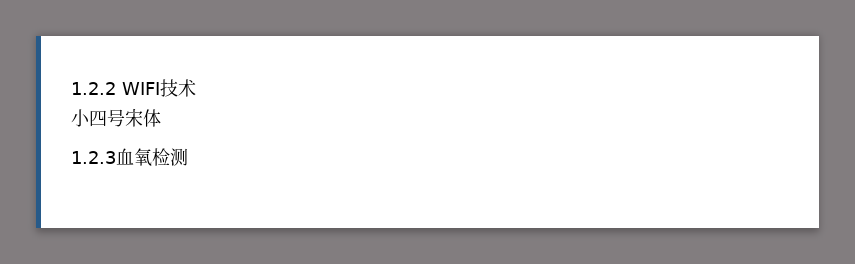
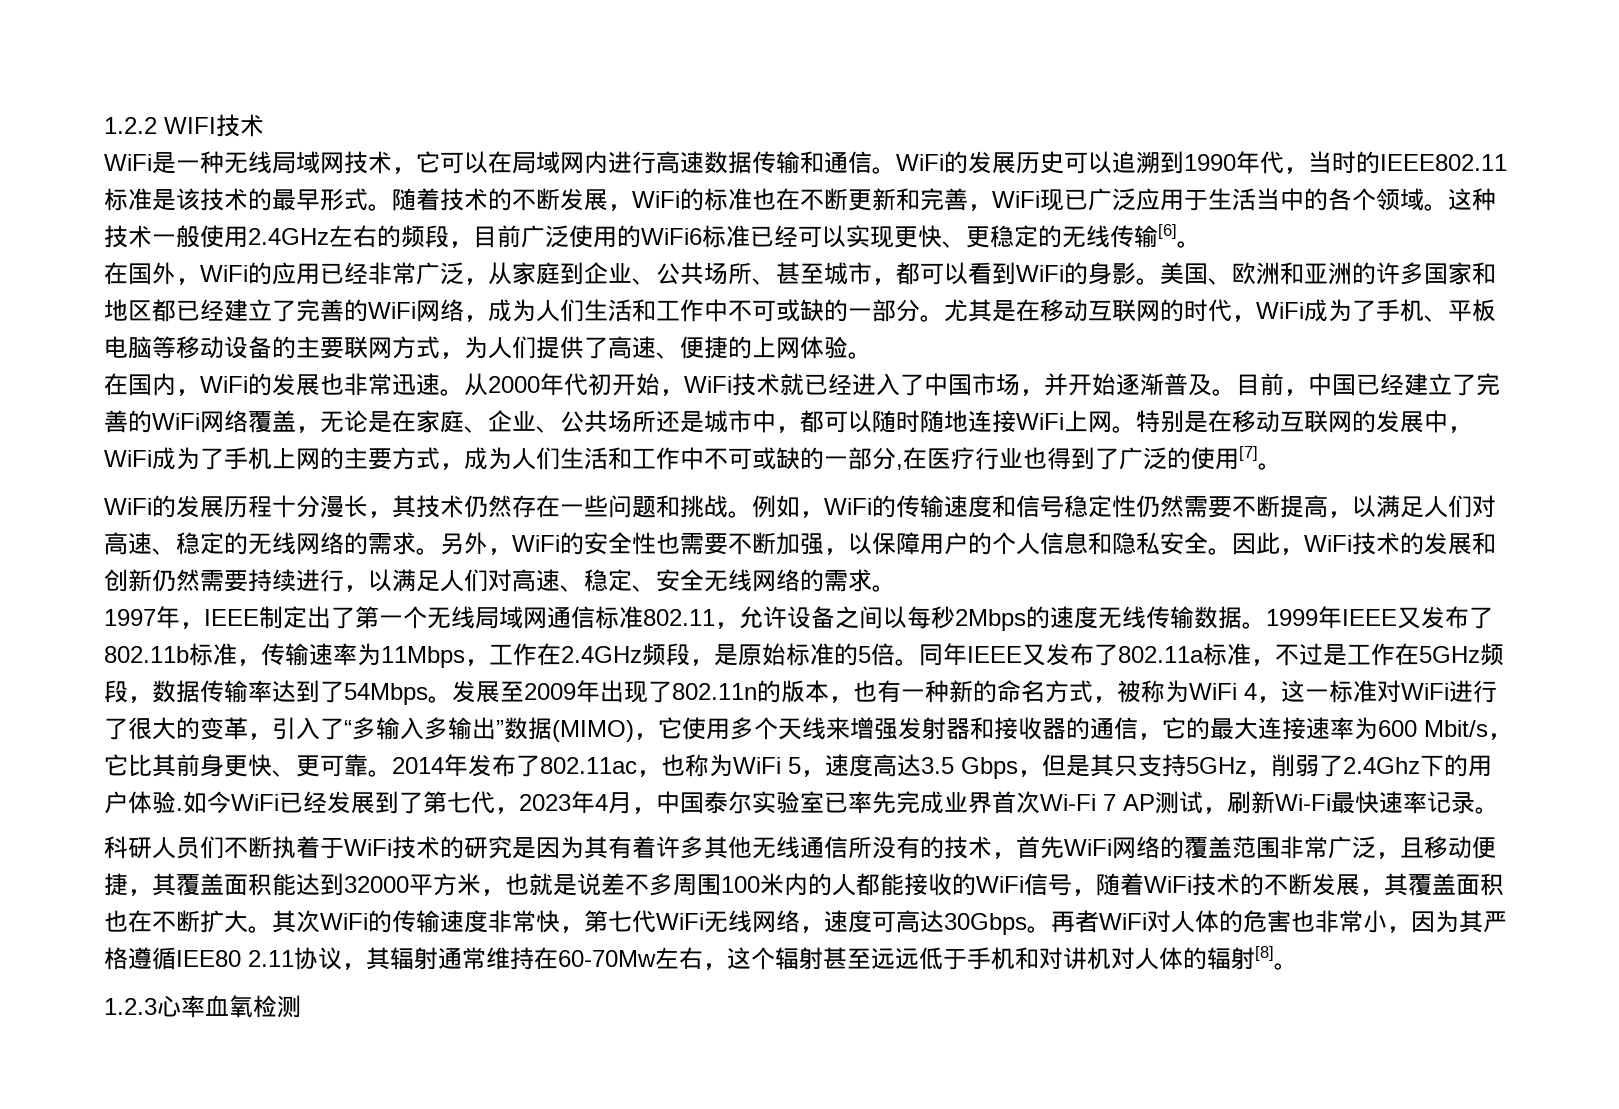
- 小四号宋体
+ WiFi是一种无线局域网技术，它可以在局域网内进行高速数据传输和通信。WiFi的发展历史可以追溯到1990年代，当时的IEEE802.11标准是该技术的最早形式。随着技术的不断发展，WiFi的标准也在不断更新和完善，WiFi现已广泛应用于生活当中的各个领域。这种技术一般使用2.4GHz左右的频段，目前广泛使用的WiFi6标准已经可以实现更快、更稳定的无线传输[6]。
+ 在国外，WiFi的应用已经非常广泛，从家庭到企业、公共场所、甚至城市，都可以看到WiFi的身影。美国、欧洲和亚洲的许多国家和地区都已经建立了完善的WiFi网络，成为人们生活和工作中不可或缺的一部分。尤其是在移动互联网的时代，WiFi成为了手机、平板电脑等移动设备的主要联网方式，为人们提供了高速、便捷的上网体验。
+ 在国内，WiFi的发展也非常迅速。从2000年代初开始，WiFi技术就已经进入了中国市场，并开始逐渐普及。目前，中国已经建立了完善的WiFi网络覆盖，无论是在家庭、企业、公共场所还是城市中，都可以随时随地连接WiFi上网。特别是在移动互联网的发展中，WiFi成为了手机上网的主要方式，成为人们生活和工作中不可或缺的一部分,在医疗行业也得到了广泛的使用[7]。
+ WiFi的发展历程十分漫长，其技术仍然存在一些问题和挑战。例如，WiFi的传输速度和信号稳定性仍然需要不断提高，以满足人们对高速、稳定的无线网络的需求。另外，WiFi的安全性也需要不断加强，以保障用户的个人信息和隐私安全。因此，WiFi技术的发展和创新仍然需要持续进行，以满足人们对高速、稳定、安全无线网络的需求。
+ 1997年，IEEE制定出了第一个无线局域网通信标准802.11，允许设备之间以每秒2Mbps的速度无线传输数据。1999年IEEE又发布了802.11b标准，传输速率为11Mbps，工作在2.4GHz频段，是原始标准的5倍。同年IEEE又发布了802.11a标准，不过是工作在5GHz频段，数据传输率达到了54Mbps。发展至2009年出现了802.11n的版本，也有一种新的命名方式，被称为WiFi 4，这一标准对WiFi进行了很大的变革，引入了“多输入多输出”数据(MIMO)，它使用多个天线来增强发射器和接收器的通信，它的最大连接速率为600 Mbit/s，它比其前身更快、更可靠。2014年发布了802.11ac，也称为WiFi 5，速度高达3.5 Gbps，但是其只支持5GHz，削弱了2.4Ghz下的用户体验.如今WiFi已经发展到了第七代，2023年4月，中国泰尔实验室已率先完成业界首次Wi-Fi 7 AP测试，刷新Wi-Fi最快速率记录。
+ 科研人员们不断执着于WiFi技术的研究是因为其有着许多其他无线通信所没有的技术，首先WiFi网络的覆盖范围非常广泛，且移动便捷，其覆盖面积能达到32000平方米，也就是说差不多周围100米内的人都能接收的WiFi信号，随着WiFi技术的不断发展，其覆盖面积也在不断扩大。其次WiFi的传输速度非常快，第七代WiFi无线网络，速度可高达30Gbps。再者WiFi对人体的危害也非常小，因为其严格遵循IEE80 2.11协议，其辐射通常维持在60-70Mw左右，这个辐射甚至远远低于手机和对讲机对人体的辐射[8]。
- 1.2.3血氧检测
+ 1.2.3心率血氧检测

